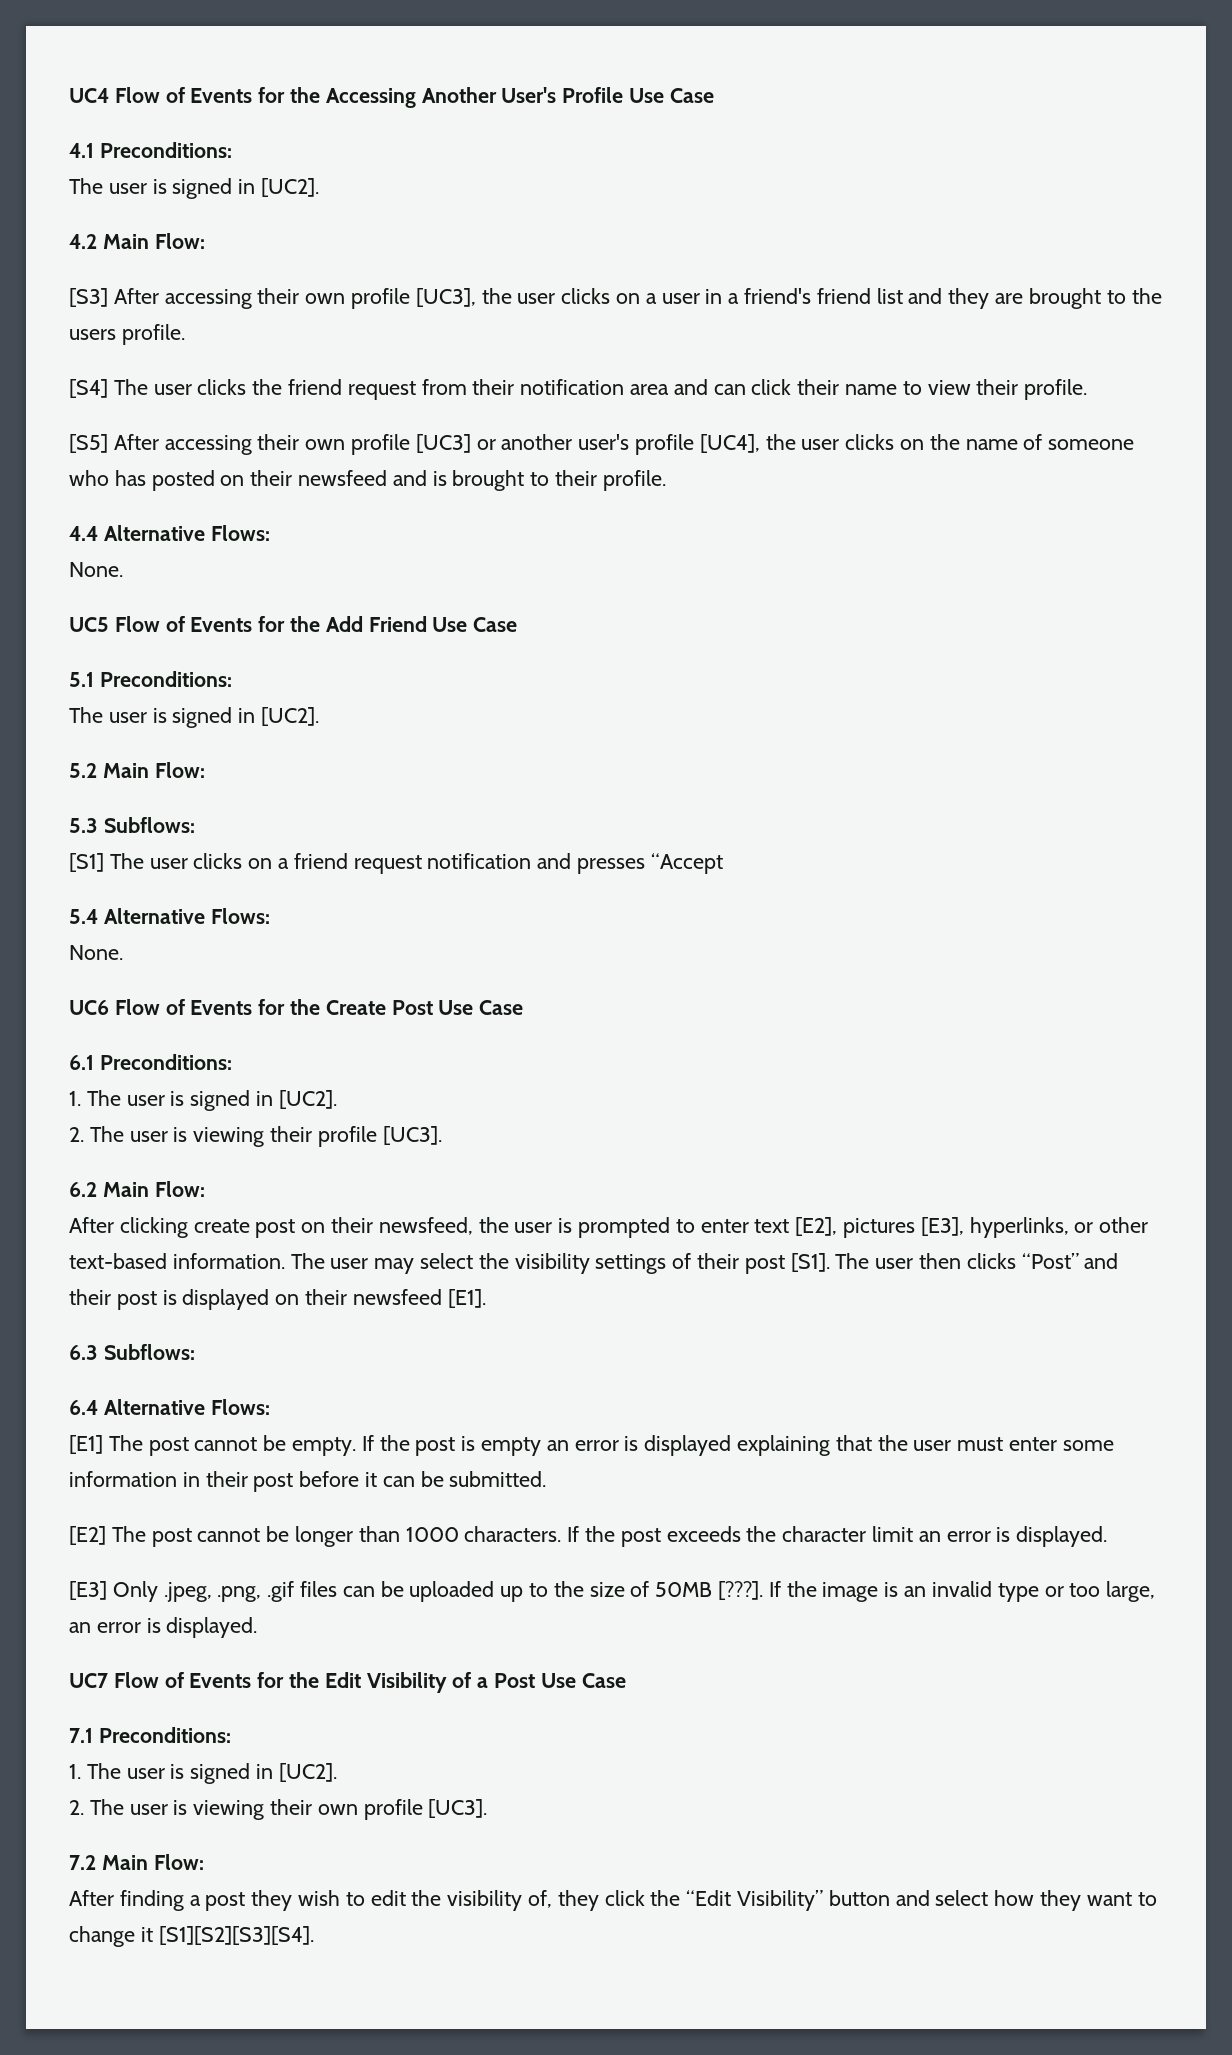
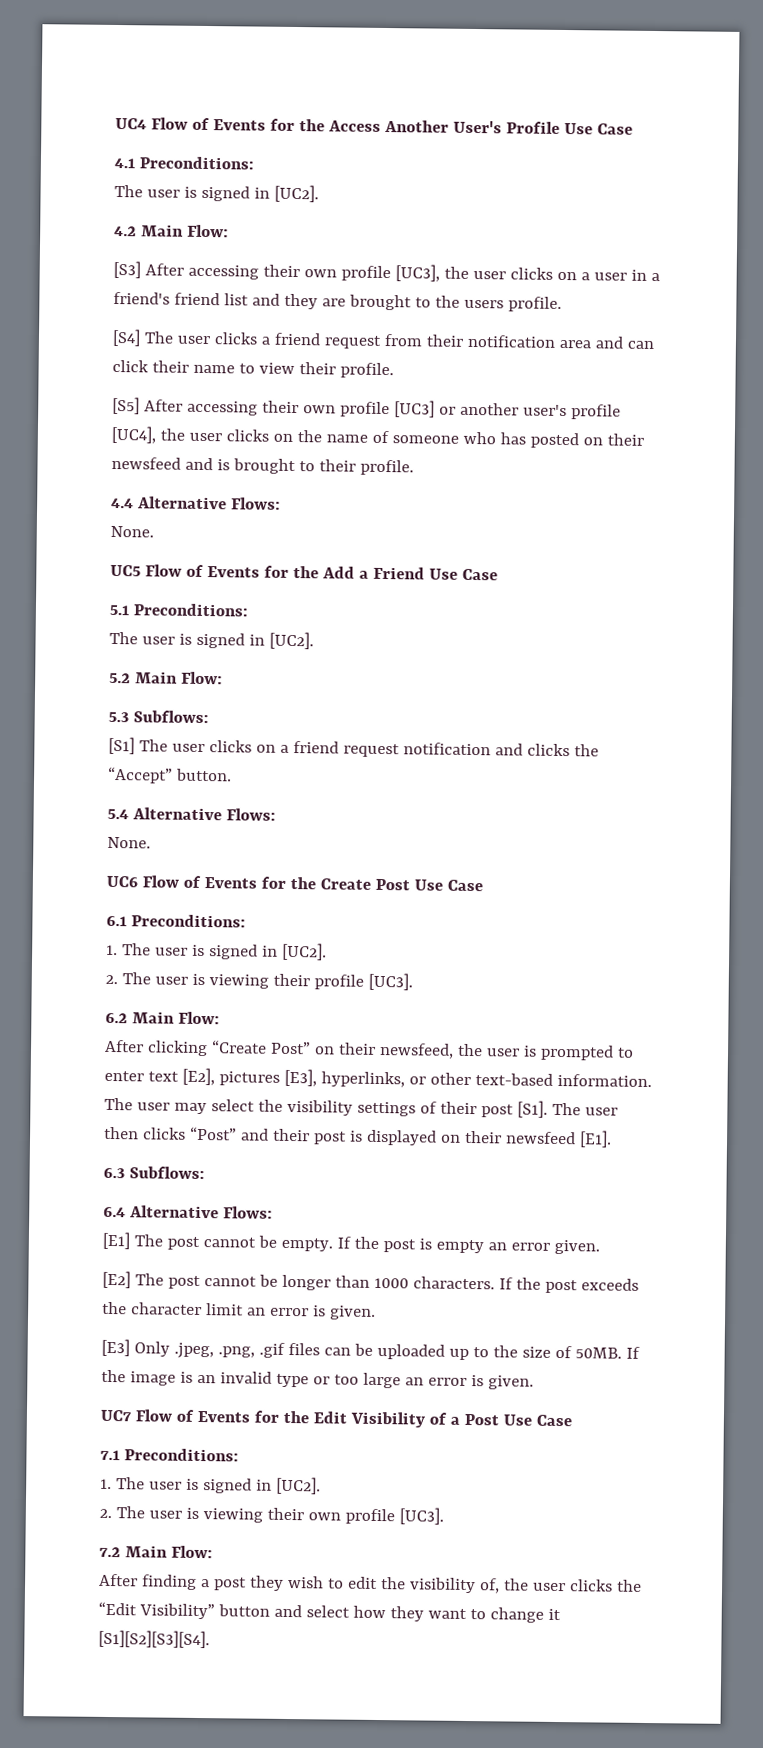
- UC4 Flow of Events for the Accessing Another User's Profile Use Case
+ UC4 Flow of Events for the Access Another User's Profile Use Case
- [S4] The user clicks the friend request from their notification area and can click their name to view their profile.
+ [S4] The user clicks a friend request from their notification area and can click their name to view their profile.
- UC5 Flow of Events for the Add Friend Use Case
+ UC5 Flow of Events for the Add a Friend Use Case
- [S1] The user clicks on a friend request notification and presses “Accept
+ [S1] The user clicks on a friend request notification and clicks the “Accept” button.
- After clicking create post on their newsfeed, the user is prompted to enter text [E2], pictures [E3], hyperlinks, or other text-based information.
+ After clicking “Create Post” on their newsfeed, the user is prompted to enter text [E2], pictures [E3], hyperlinks, or other text-based information.
- If the post is empty an error is displayed explaining that the user must enter some information in their post before it can be submitted.
+ If the post is empty an error given.
- If the post exceeds the character limit an error is displayed.
+ If the post exceeds the character limit an error is given.
- [E3] Only .jpeg, .png, .gif files can be uploaded up to the size of 50MB [???].
+ [E3] Only .jpeg, .png, .gif files can be uploaded up to the size of 50MB.
- If the image is an invalid type or too large, an error is displayed.
+ If the image is an invalid type or too large an error is given.
- After finding a post they wish to edit the visibility of, they click the “Edit Visibility” button and select how they want to change it [S1][S2][S3][S4].
+ After finding a post they wish to edit the visibility of, the user clicks the “Edit Visibility” button and select how they want to change it [S1][S2][S3][S4].

